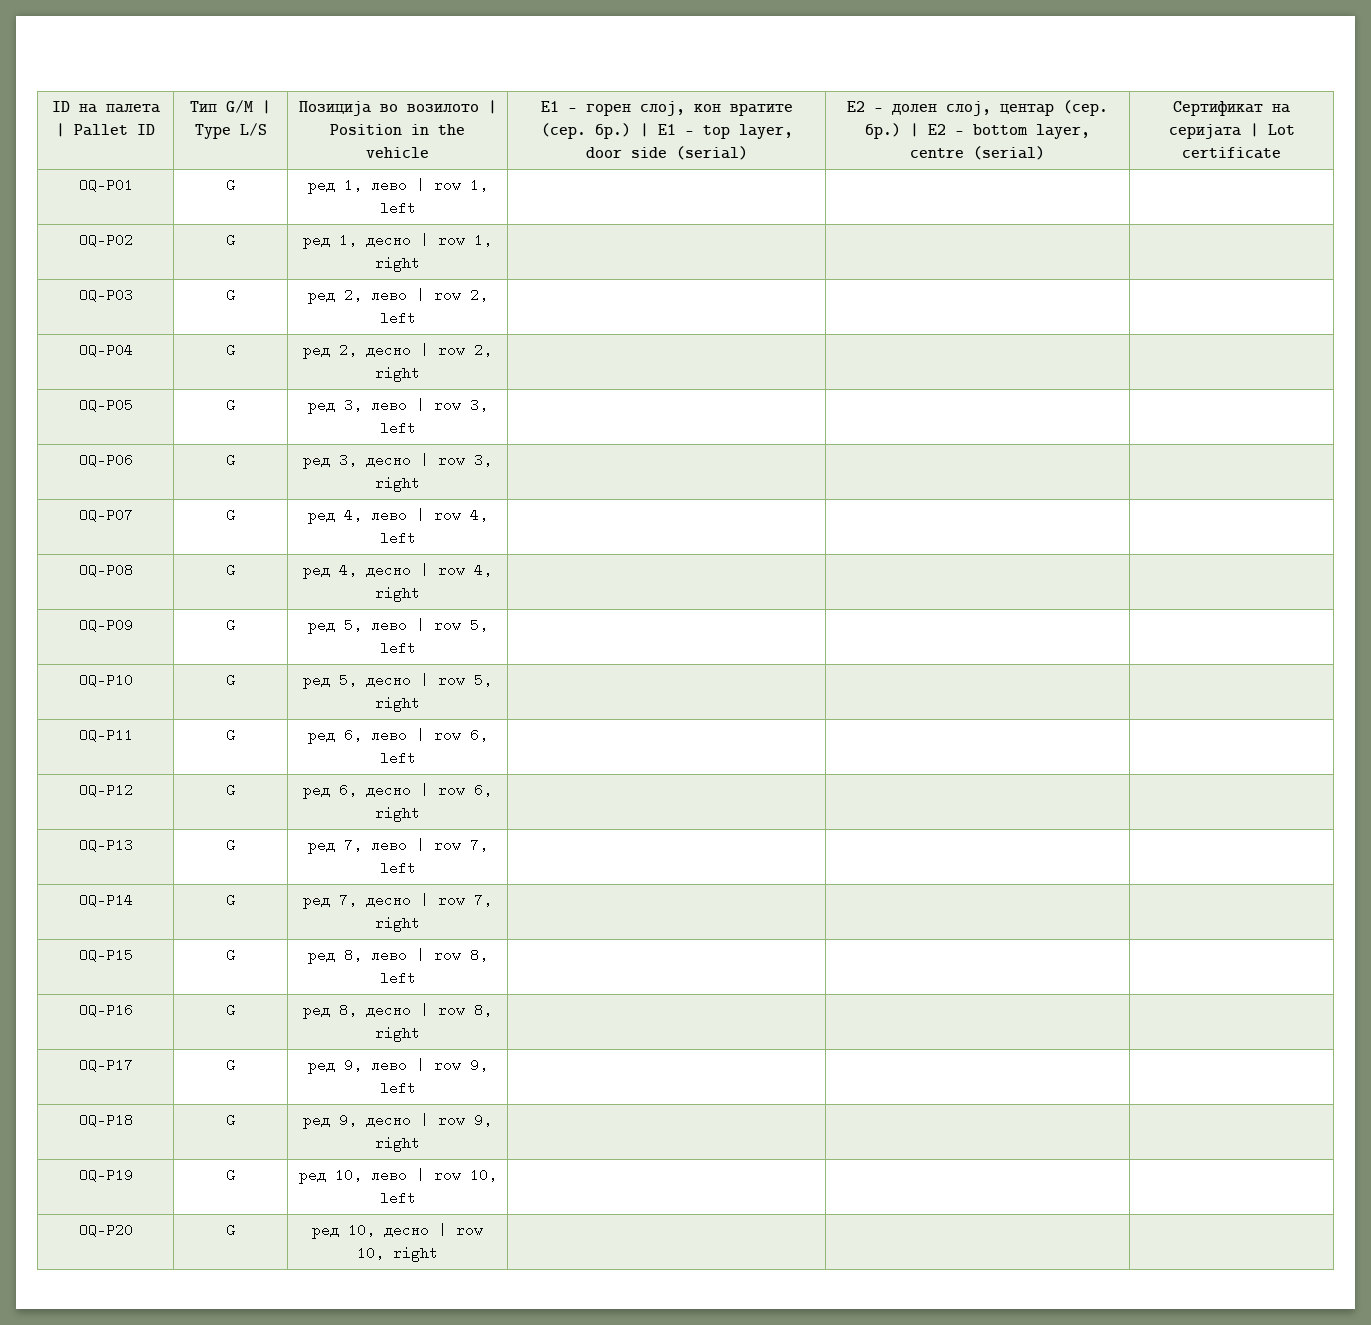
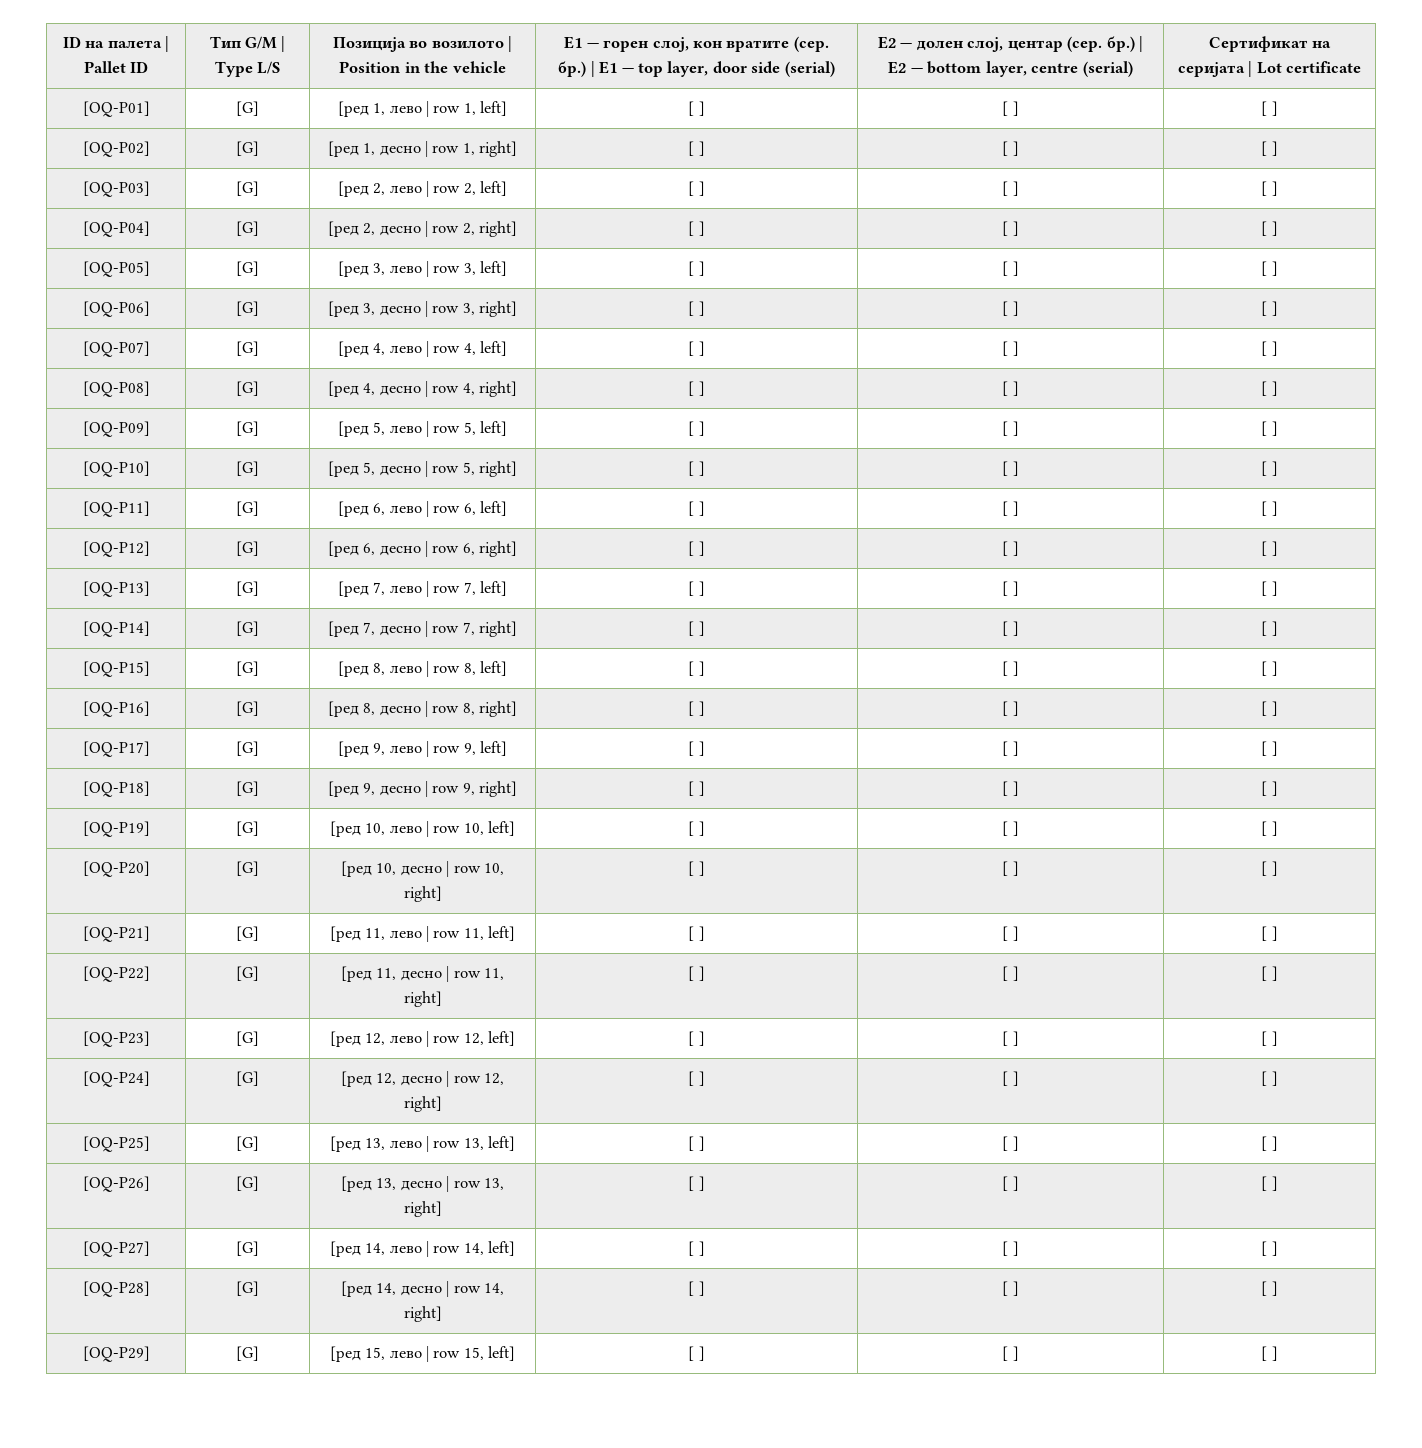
- OQ-P01 | G | ред 1, лево | row 1, left | | |
- OQ-P02 | G | ред 1, десно | row 1, right | | |
- OQ-P03 | G | ред 2, лево | row 2, left | | |
- OQ-P04 | G | ред 2, десно | row 2, right | | |
- OQ-P05 | G | ред 3, лево | row 3, left | | |
- OQ-P06 | G | ред 3, десно | row 3, right | | |
- OQ-P07 | G | ред 4, лево | row 4, left | | |
- OQ-P08 | G | ред 4, десно | row 4, right | | |
- OQ-P09 | G | ред 5, лево | row 5, left | | |
- OQ-P10 | G | ред 5, десно | row 5, right | | |
- OQ-P11 | G | ред 6, лево | row 6, left | | |
- OQ-P12 | G | ред 6, десно | row 6, right | | |
- OQ-P13 | G | ред 7, лево | row 7, left | | |
- OQ-P14 | G | ред 7, десно | row 7, right | | |
- OQ-P15 | G | ред 8, лево | row 8, left | | |
- OQ-P16 | G | ред 8, десно | row 8, right | | |
- OQ-P17 | G | ред 9, лево | row 9, left | | |
- OQ-P18 | G | ред 9, десно | row 9, right | | |
- OQ-P19 | G | ред 10, лево | row 10, left | | |
- OQ-P20 | G | ред 10, десно | row 10, right | | |
+ [OQ-P01] | [G] | [ред 1, лево | row 1, left] | [ ] | [ ] | [ ]
+ [OQ-P02] | [G] | [ред 1, десно | row 1, right] | [ ] | [ ] | [ ]
+ [OQ-P03] | [G] | [ред 2, лево | row 2, left] | [ ] | [ ] | [ ]
+ [OQ-P04] | [G] | [ред 2, десно | row 2, right] | [ ] | [ ] | [ ]
+ [OQ-P05] | [G] | [ред 3, лево | row 3, left] | [ ] | [ ] | [ ]
+ [OQ-P06] | [G] | [ред 3, десно | row 3, right] | [ ] | [ ] | [ ]
+ [OQ-P07] | [G] | [ред 4, лево | row 4, left] | [ ] | [ ] | [ ]
+ [OQ-P08] | [G] | [ред 4, десно | row 4, right] | [ ] | [ ] | [ ]
+ [OQ-P09] | [G] | [ред 5, лево | row 5, left] | [ ] | [ ] | [ ]
+ [OQ-P10] | [G] | [ред 5, десно | row 5, right] | [ ] | [ ] | [ ]
+ [OQ-P11] | [G] | [ред 6, лево | row 6, left] | [ ] | [ ] | [ ]
+ [OQ-P12] | [G] | [ред 6, десно | row 6, right] | [ ] | [ ] | [ ]
+ [OQ-P13] | [G] | [ред 7, лево | row 7, left] | [ ] | [ ] | [ ]
+ [OQ-P14] | [G] | [ред 7, десно | row 7, right] | [ ] | [ ] | [ ]
+ [OQ-P15] | [G] | [ред 8, лево | row 8, left] | [ ] | [ ] | [ ]
+ [OQ-P16] | [G] | [ред 8, десно | row 8, right] | [ ] | [ ] | [ ]
+ [OQ-P17] | [G] | [ред 9, лево | row 9, left] | [ ] | [ ] | [ ]
+ [OQ-P18] | [G] | [ред 9, десно | row 9, right] | [ ] | [ ] | [ ]
+ [OQ-P19] | [G] | [ред 10, лево | row 10, left] | [ ] | [ ] | [ ]
+ [OQ-P20] | [G] | [ред 10, десно | row 10, right] | [ ] | [ ] | [ ]
+ [OQ-P21] | [G] | [ред 11, лево | row 11, left] | [ ] | [ ] | [ ]
+ [OQ-P22] | [G] | [ред 11, десно | row 11, right] | [ ] | [ ] | [ ]
+ [OQ-P23] | [G] | [ред 12, лево | row 12, left] | [ ] | [ ] | [ ]
+ [OQ-P24] | [G] | [ред 12, десно | row 12, right] | [ ] | [ ] | [ ]
+ [OQ-P25] | [G] | [ред 13, лево | row 13, left] | [ ] | [ ] | [ ]
+ [OQ-P26] | [G] | [ред 13, десно | row 13, right] | [ ] | [ ] | [ ]
+ [OQ-P27] | [G] | [ред 14, лево | row 14, left] | [ ] | [ ] | [ ]
+ [OQ-P28] | [G] | [ред 14, десно | row 14, right] | [ ] | [ ] | [ ]
+ [OQ-P29] | [G] | [ред 15, лево | row 15, left] | [ ] | [ ] | [ ]

